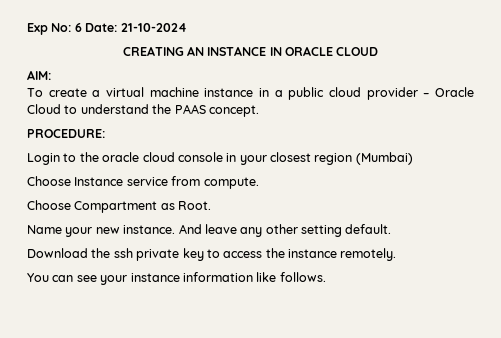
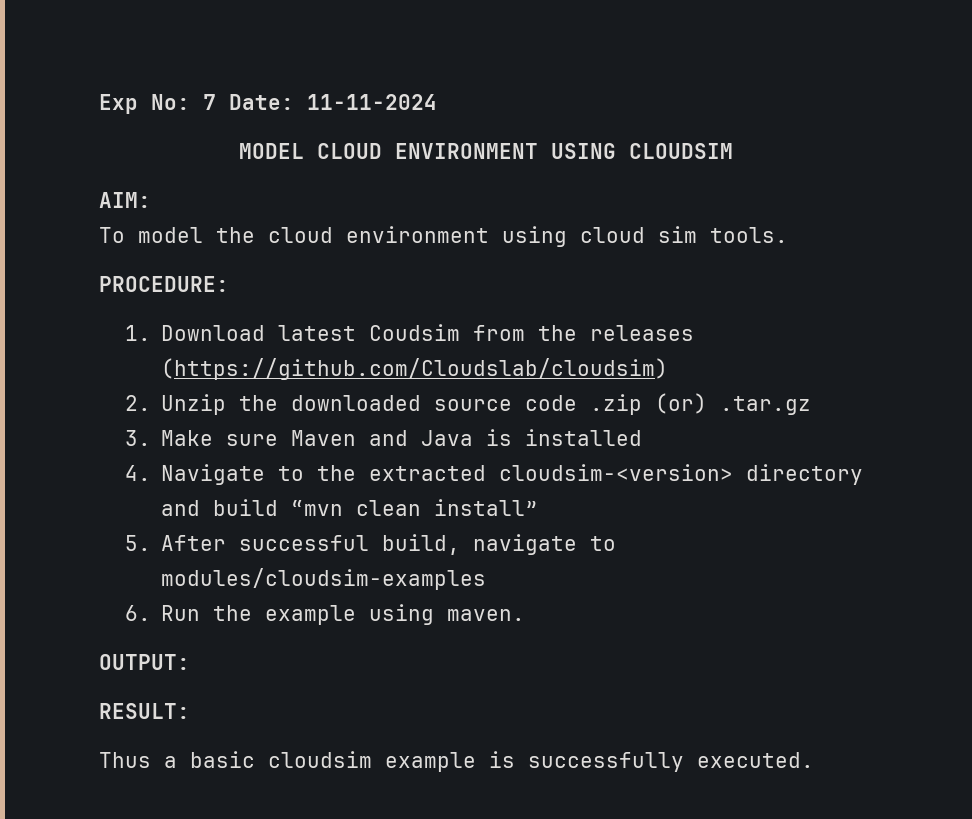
- Exp No: 6 Date: 21-10-2024
- CREATING AN INSTANCE IN ORACLE CLOUD
+ Exp No: 7 Date: 11-11-2024
+ MODEL CLOUD ENVIRONMENT USING CLOUDSIM
  AIM:
- To create a virtual machine instance in a public cloud provider – Oracle Cloud to understand the PAAS concept.
+ To model the cloud environment using cloud sim tools.
  PROCEDURE:
- Login to the oracle cloud console in your closest region (Mumbai)
- Choose Instance service from compute.
- Choose Compartment as Root.
- Name your new instance. And leave any other setting default.
- Download the ssh private key to access the instance remotely.
- You can see your instance information like follows.
+ 1. Download latest Coudsim from the releases (https://github.com/Cloudslab/cloudsim)
+ 2. Unzip the downloaded source code .zip (or) .tar.gz
+ 3. Make sure Maven and Java is installed
+ 4. Navigate to the extracted cloudsim-<version> directory and build “mvn clean install”
+ 5. After successful build, navigate to modules/cloudsim-examples
+ 6. Run the example using maven.
+ OUTPUT:
+ RESULT:
+ Thus a basic cloudsim example is successfully executed.

